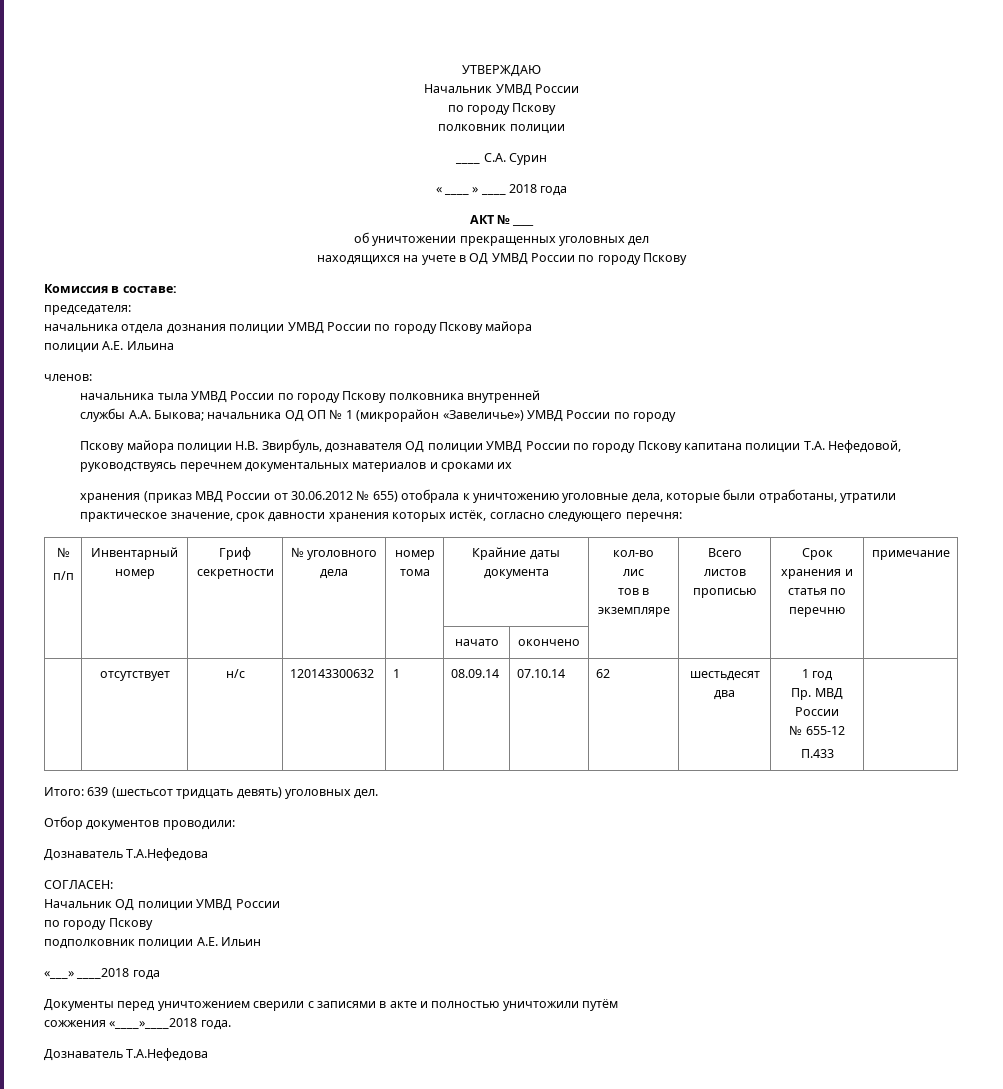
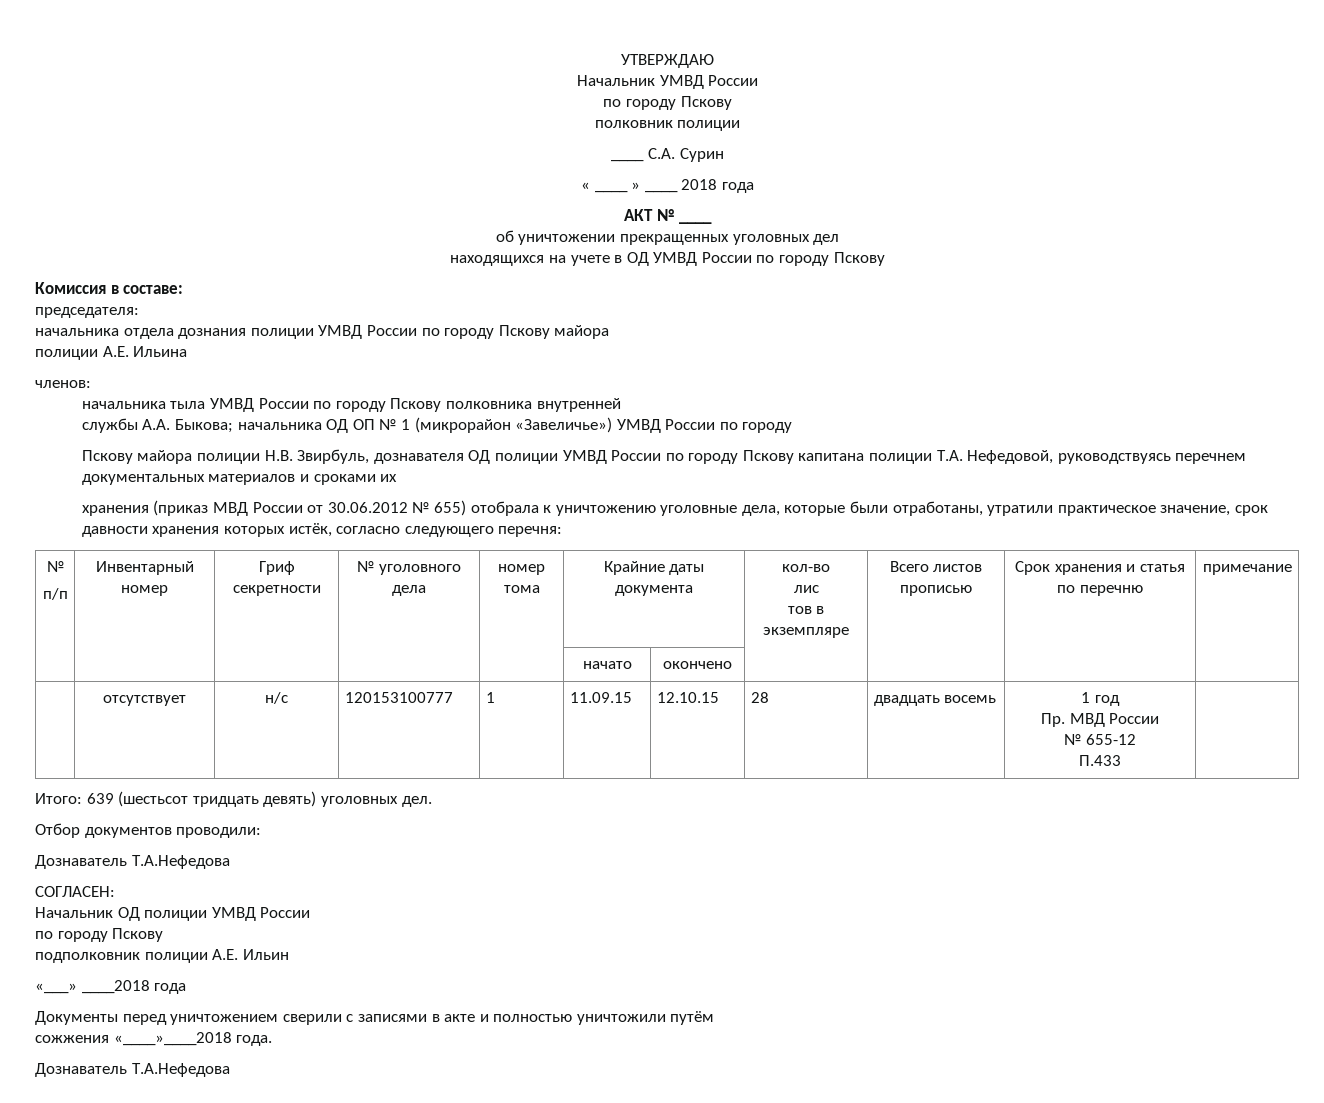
- | отсутствует | н/с | 120143300632 | 1 | 08.09.14 | 07.10.14 | 62 | шестьдесят два | 1 год
+ | отсутствует | н/с | 120153100777 | 1 | 11.09.15 | 12.10.15 | 28 | двадцать восемь | 1 год

